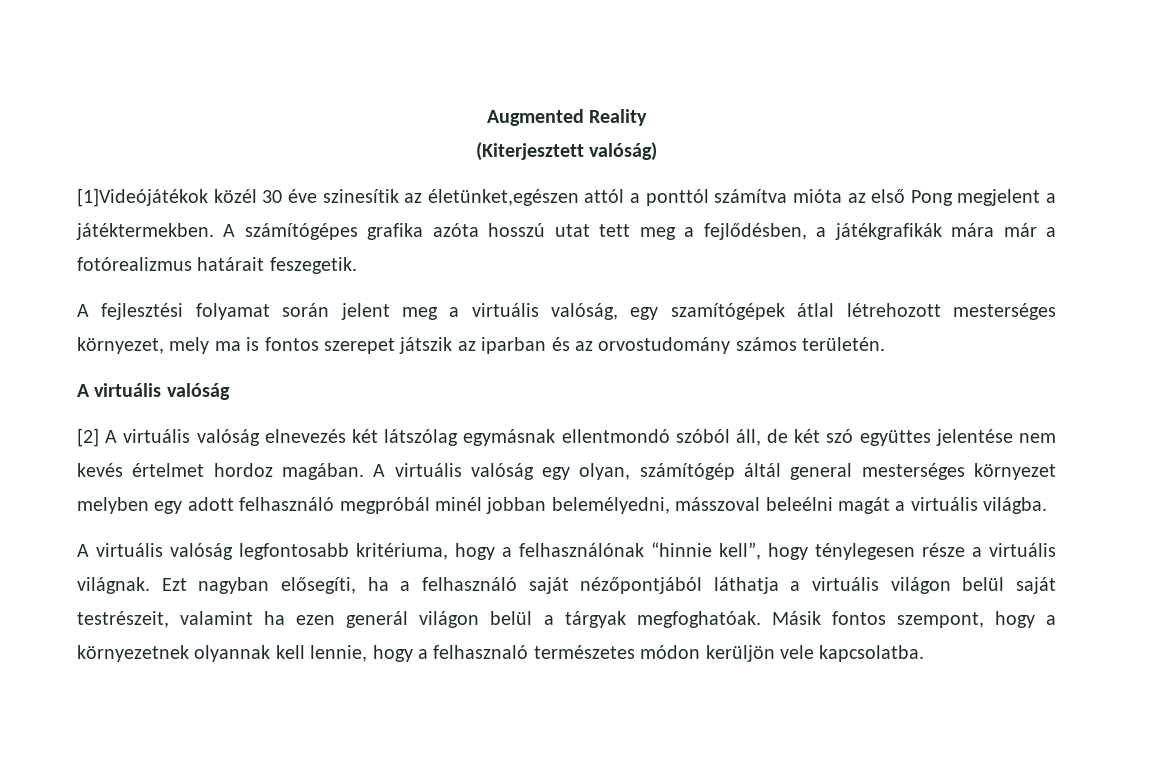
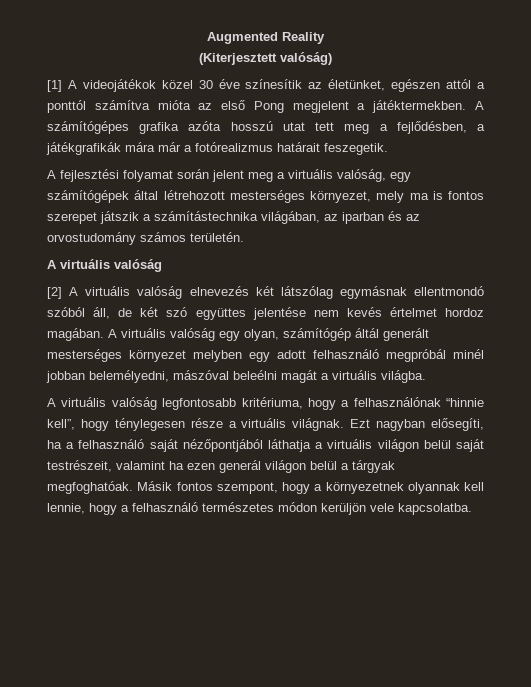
- [1]Videójátékok közél 30 éve szinesítik az életünket,egészen attól a ponttól számítva mióta az első Pong megjelent a játéktermekben.
+ [1] A videojátékok közel 30 éve színesítik az életünket, egészen attól a ponttól számítva mióta az első Pong megjelent a játéktermekben.
- A fejlesztési folyamat során jelent meg a virtuális valóság, egy szamítógépek átlal létrehozott mesterséges környezet, mely ma is fontos szerepet játszik az iparban és az orvostudomány számos területén.
+ A fejlesztési folyamat során jelent meg a virtuális valóság, egy számítógépek által létrehozott mesterséges környezet, mely ma is fontos szerepet játszik a számítástechnika világában, az iparban és az orvostudomány számos területén.
- A virtuális valóság egy olyan, számítógép áltál general mesterséges környezet melyben egy adott felhasználó megpróbál minél jobban belemélyedni, másszoval beleélni magát a virtuális világba.
+ A virtuális valóság egy olyan, számítógép áltál generált mesterséges környezet melyben egy adott felhasználó megpróbál minél jobban belemélyedni, mászóval beleélni magát a virtuális világba.
- Másik fontos szempont, hogy a környezetnek olyannak kell lennie, hogy a felhasznaló természetes módon kerüljön vele kapcsolatba.
+ Másik fontos szempont, hogy a környezetnek olyannak kell lennie, hogy a felhasználó természetes módon kerüljön vele kapcsolatba.

